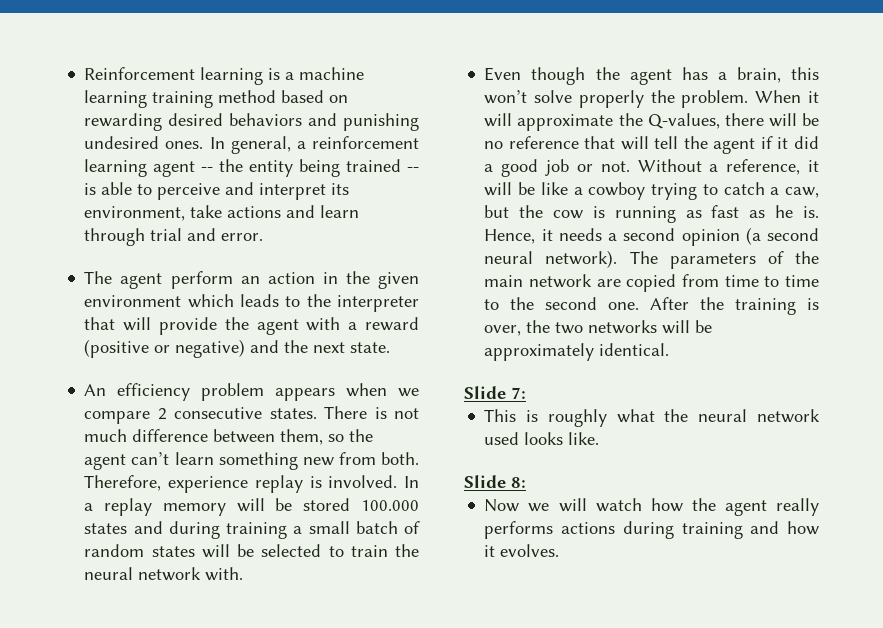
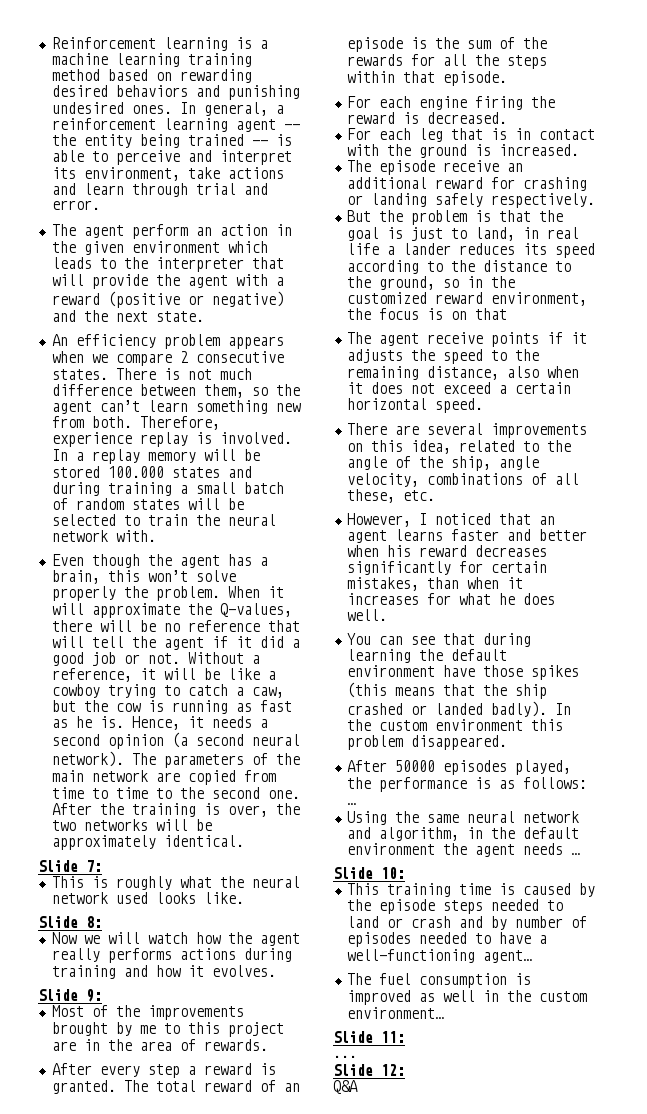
+ Slide 9:
+ Most of the improvements brought by me to this project are in the area of rewards.
+ After every step a reward is granted. The total reward of an episode is the sum of the rewards for all the steps within that episode.
+ For each engine firing the reward is decreased.
+ For each leg that is in contact with the ground is increased.
+ The episode receive an additional reward for crashing or landing safely respectively.
+ But the problem is that the goal is just to land, in real life a lander reduces its speed according to the distance to the ground, so in the customized reward environment, the focus is on that
+ The agent receive points if it adjusts the speed to the remaining distance, also when it does not exceed a certain horizontal speed.
+ There are several improvements on this idea, related to the angle of the ship, angle velocity, combinations of all these, etc.
+ However, I noticed that an agent learns faster and better when his reward decreases significantly for certain mistakes, than when it increases for what he does well.
+ You can see that during learning the default environment have those spikes (this means that the ship crashed or landed badly). In the custom environment this problem disappeared.
+ After 50000 episodes played, the performance is as follows: …
+ Using the same neural network and algorithm, in the default environment the agent needs …
+ Slide 10:
+ This training time is caused by the episode steps needed to land or crash and by number of episodes needed to have a well-functioning agent…
+ The fuel consumption is improved as well in the custom environment…
+ Slide 11:
+ ...
+ Slide 12:
+ Q&A

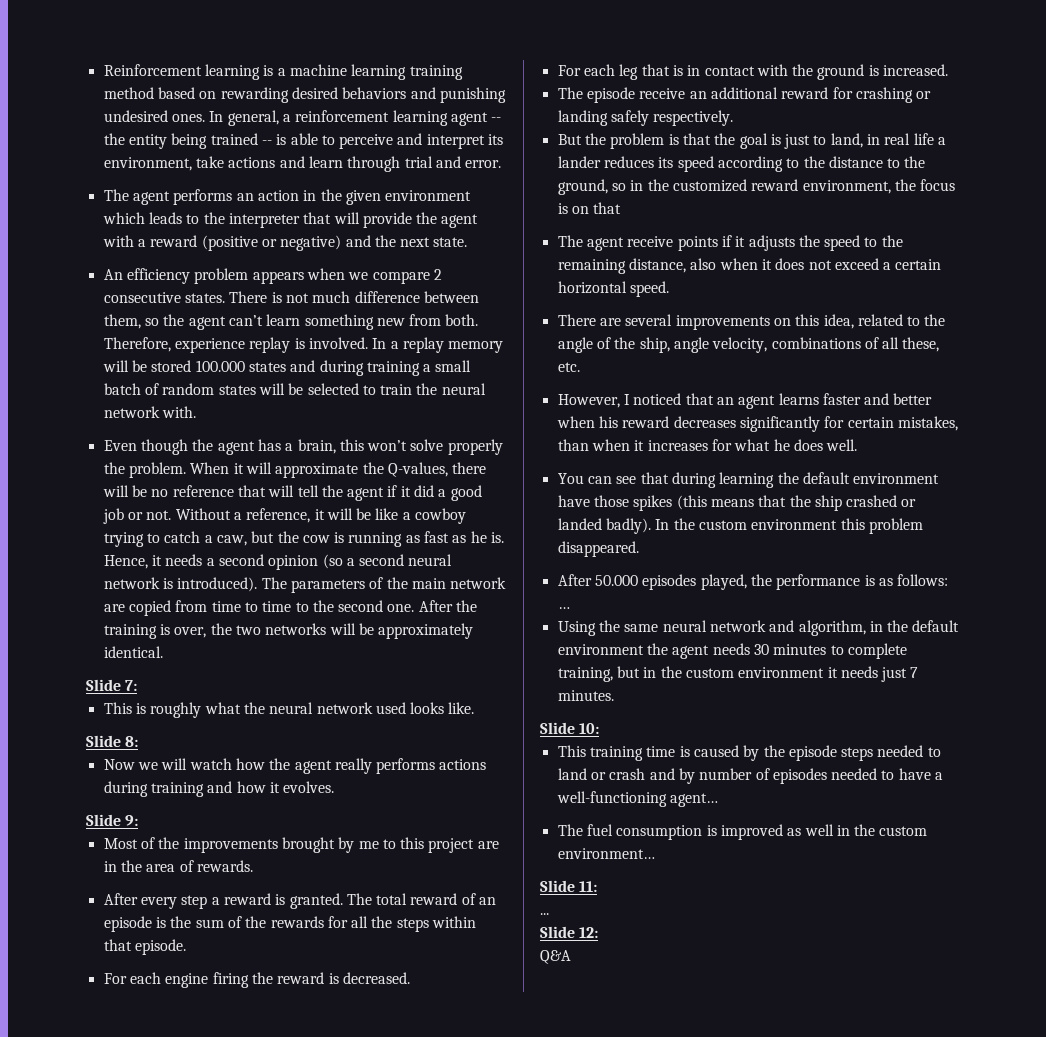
- The agent perform an action in the given environment which leads to the interpreter that will provide the agent with a reward (positive or negative) and the next state.
+ The agent performs an action in the given environment which leads to the interpreter that will provide the agent with a reward (positive or negative) and the next state.
- Hence, it needs a second opinion (a second neural network).
+ Hence, it needs a second opinion (so a second neural network is introduced).
- After 50000 episodes played, the performance is as follows: …
+ After 50.000 episodes played, the performance is as follows: …
- Using the same neural network and algorithm, in the default environment the agent needs …
+ Using the same neural network and algorithm, in the default environment the agent needs 30 minutes to complete training, but in the custom environment it needs just 7 minutes.

